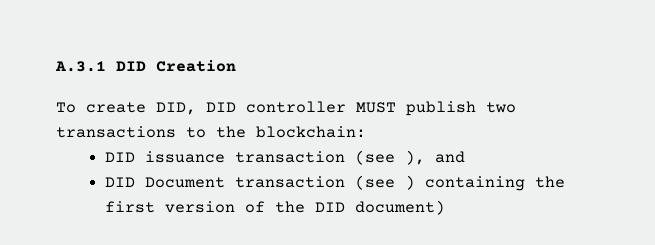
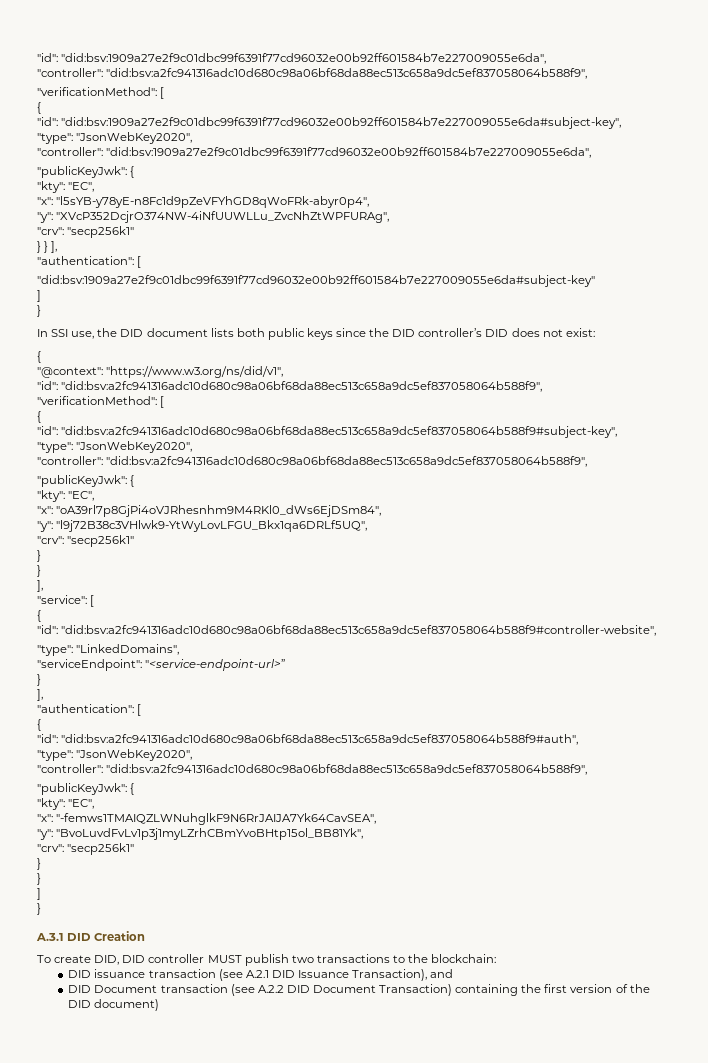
+ "id": "did:bsv:1909a27e2f9c01dbc99f6391f77cd96032e00b92ff601584b7e227009055e6da",
+ "controller": "did:bsv:a2fc941316adc10d680c98a06bf68da88ec513c658a9dc5ef837058064b588f9",
+ "verificationMethod": [
+ {
+ "id": "did:bsv:1909a27e2f9c01dbc99f6391f77cd96032e00b92ff601584b7e227009055e6da#subject-key",
+ "type": "JsonWebKey2020",
+ "controller": "did:bsv:1909a27e2f9c01dbc99f6391f77cd96032e00b92ff601584b7e227009055e6da",
+ "publicKeyJwk": {
+ "kty": "EC",
+ "x": "l5sYB-y78yE-n8Fc1d9pZeVFYhGD8qWoFRk-abyr0p4",
+ "y": "XVcP352DcjrO374NW-4iNfUUWLLu_ZvcNhZtWPFURAg",
+ "crv": "secp256k1"
+ } } ],
+ "authentication": [
+ "did:bsv:1909a27e2f9c01dbc99f6391f77cd96032e00b92ff601584b7e227009055e6da#subject-key"
+ ]
+ }
+ In SSI use, the DID document lists both public keys since the DID controller’s DID does not exist:
+ {
+ "@context": "https://www.w3.org/ns/did/v1",
+ "id": "did:bsv:a2fc941316adc10d680c98a06bf68da88ec513c658a9dc5ef837058064b588f9",
+ "verificationMethod": [
+ {
+ "id": "did:bsv:a2fc941316adc10d680c98a06bf68da88ec513c658a9dc5ef837058064b588f9#subject-key",
+ "type": "JsonWebKey2020",
+ "controller": "did:bsv:a2fc941316adc10d680c98a06bf68da88ec513c658a9dc5ef837058064b588f9",
+ "publicKeyJwk": {
+ "kty": "EC",
+ "x": "oA39rl7p8GjPi4oVJRhesnhm9M4RKl0_dWs6EjDSm84",
+ "y": "l9j72B38c3VHlwk9-YtWyLovLFGU_Bkx1qa6DRLf5UQ",
+ "crv": "secp256k1"
+ }
+ }
+ ],
+ "service": [
+ {
+ "id": "did:bsv:a2fc941316adc10d680c98a06bf68da88ec513c658a9dc5ef837058064b588f9#controller-website",
+ "type": "LinkedDomains",
+ "serviceEndpoint": "<service-endpoint-url>”
+ }
+ ],
+ "authentication": [
+ {
+ "id": "did:bsv:a2fc941316adc10d680c98a06bf68da88ec513c658a9dc5ef837058064b588f9#auth",
+ "type": "JsonWebKey2020",
+ "controller": "did:bsv:a2fc941316adc10d680c98a06bf68da88ec513c658a9dc5ef837058064b588f9",
+ "publicKeyJwk": {
+ "kty": "EC",
+ "x": "-femws1TMAIQZLWNuhglkF9N6RrJAIJA7Yk64CavSEA",
+ "y": "BvoLuvdFvLv1p3j1myLZrhCBmYvoBHtp15ol_BB81Yk",
+ "crv": "secp256k1"
+ }
+ }
+ ]
+ }
- DID issuance transaction (see ), and
+ DID issuance transaction (see A.2.1 DID Issuance Transaction), and
- DID Document transaction (see ) containing the first version of the DID document)
+ DID Document transaction (see A.2.2 DID Document Transaction) containing the first version of the DID document)

